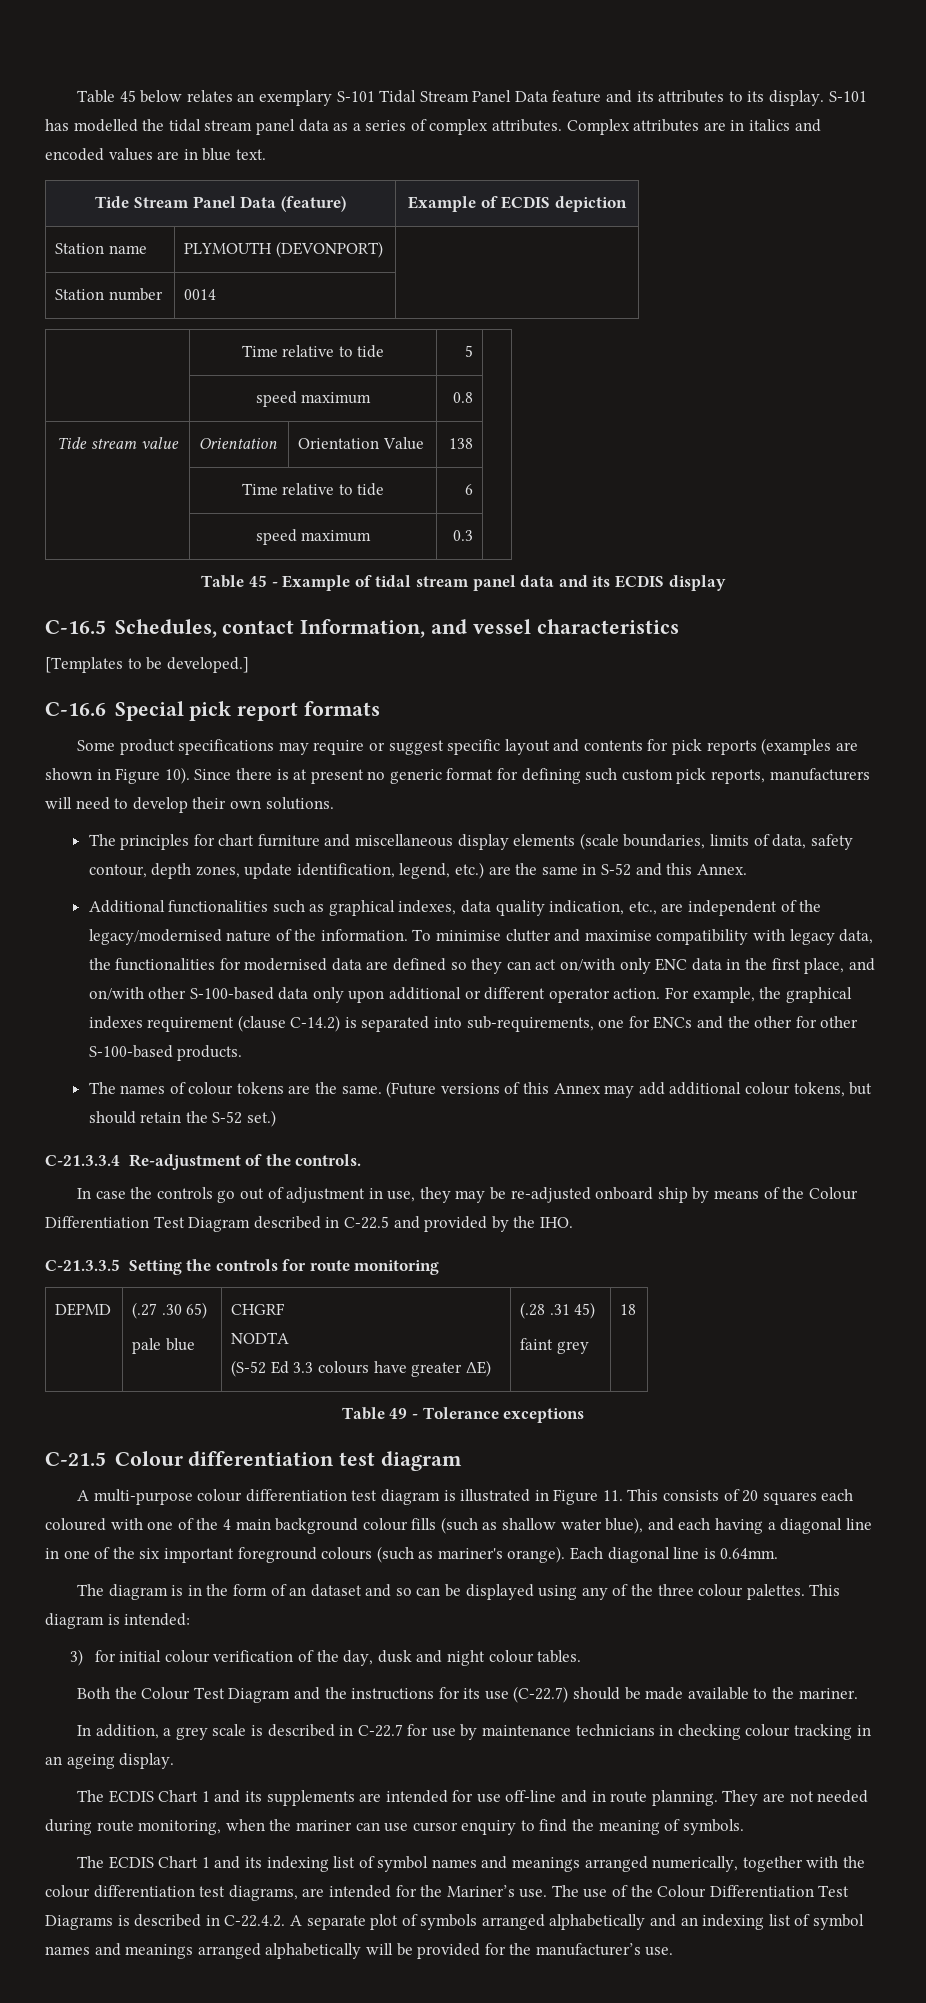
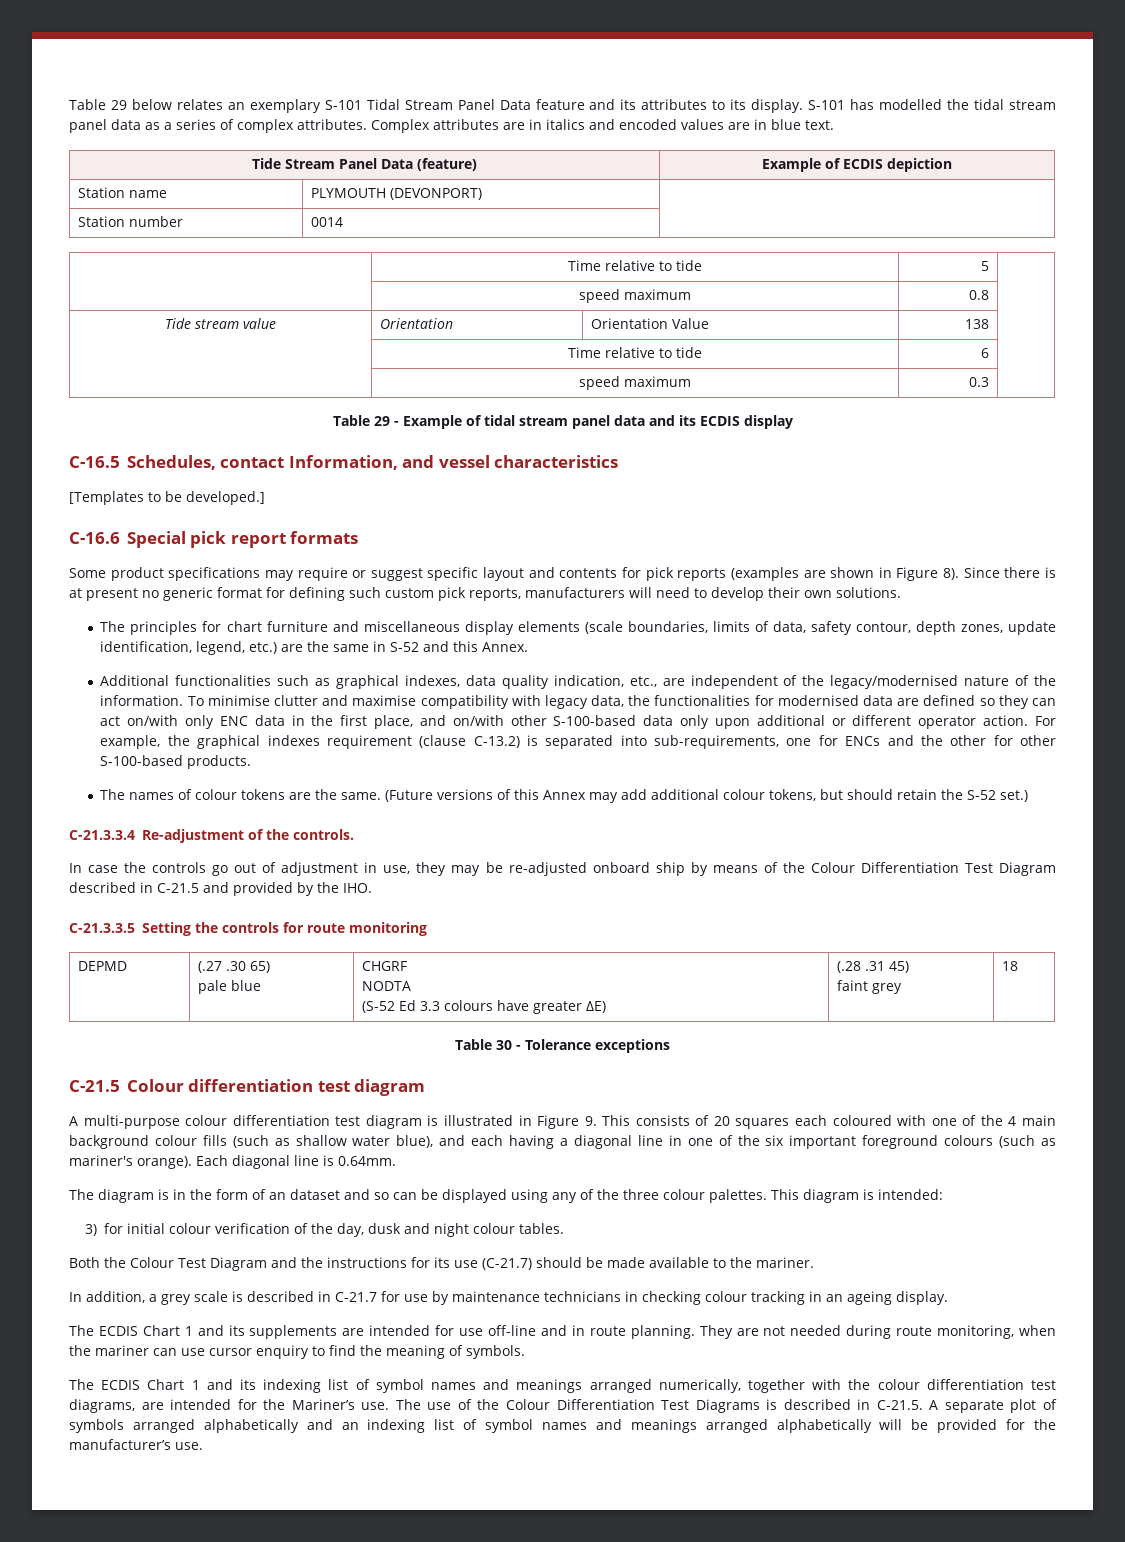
- Table 45 below relates an exemplary S-101 Tidal Stream Panel Data feature and its attributes to its display.
+ Table 29 below relates an exemplary S-101 Tidal Stream Panel Data feature and its attributes to its display.
- Table 45 - Example of tidal stream panel data and its ECDIS display
+ Table 29 - Example of tidal stream panel data and its ECDIS display
- Some product specifications may require or suggest specific layout and contents for pick reports (examples are shown in Figure 10).
+ Some product specifications may require or suggest specific layout and contents for pick reports (examples are shown in Figure 8).
- For example, the graphical indexes requirement (clause C-14.2) is separated into sub-requirements, one for ENCs and the other for other S-100-based products.
+ For example, the graphical indexes requirement (clause C-13.2) is separated into sub-requirements, one for ENCs and the other for other S-100-based products.
- In case the controls go out of adjustment in use, they may be re-adjusted onboard ship by means of the Colour Differentiation Test Diagram described in C-22.5 and provided by the IHO.
+ In case the controls go out of adjustment in use, they may be re-adjusted onboard ship by means of the Colour Differentiation Test Diagram described in C-21.5 and provided by the IHO.
- Table 49 - Tolerance exceptions
+ Table 30 - Tolerance exceptions
- A multi-purpose colour differentiation test diagram is illustrated in Figure 11. This consists of 20 squares each coloured with one of the 4 main background colour fills (such as shallow water blue), and each having a diagonal line in one of the six important foreground colours (such as mariner's orange).
+ A multi-purpose colour differentiation test diagram is illustrated in Figure 9. This consists of 20 squares each coloured with one of the 4 main background colour fills (such as shallow water blue), and each having a diagonal line in one of the six important foreground colours (such as mariner's orange).
- Both the Colour Test Diagram and the instructions for its use (C-22.7) should be made available to the mariner.
+ Both the Colour Test Diagram and the instructions for its use (C-21.7) should be made available to the mariner.
- In addition, a grey scale is described in C-22.7 for use by maintenance technicians in checking colour tracking in an ageing display.
+ In addition, a grey scale is described in C-21.7 for use by maintenance technicians in checking colour tracking in an ageing display.
- The use of the Colour Differentiation Test Diagrams is described in C-22.4.2. A separate plot of symbols arranged alphabetically and an indexing list of symbol names and meanings arranged alphabetically will be provided for the manufacturer’s use.
+ The use of the Colour Differentiation Test Diagrams is described in C-21.5. A separate plot of symbols arranged alphabetically and an indexing list of symbol names and meanings arranged alphabetically will be provided for the manufacturer’s use.

